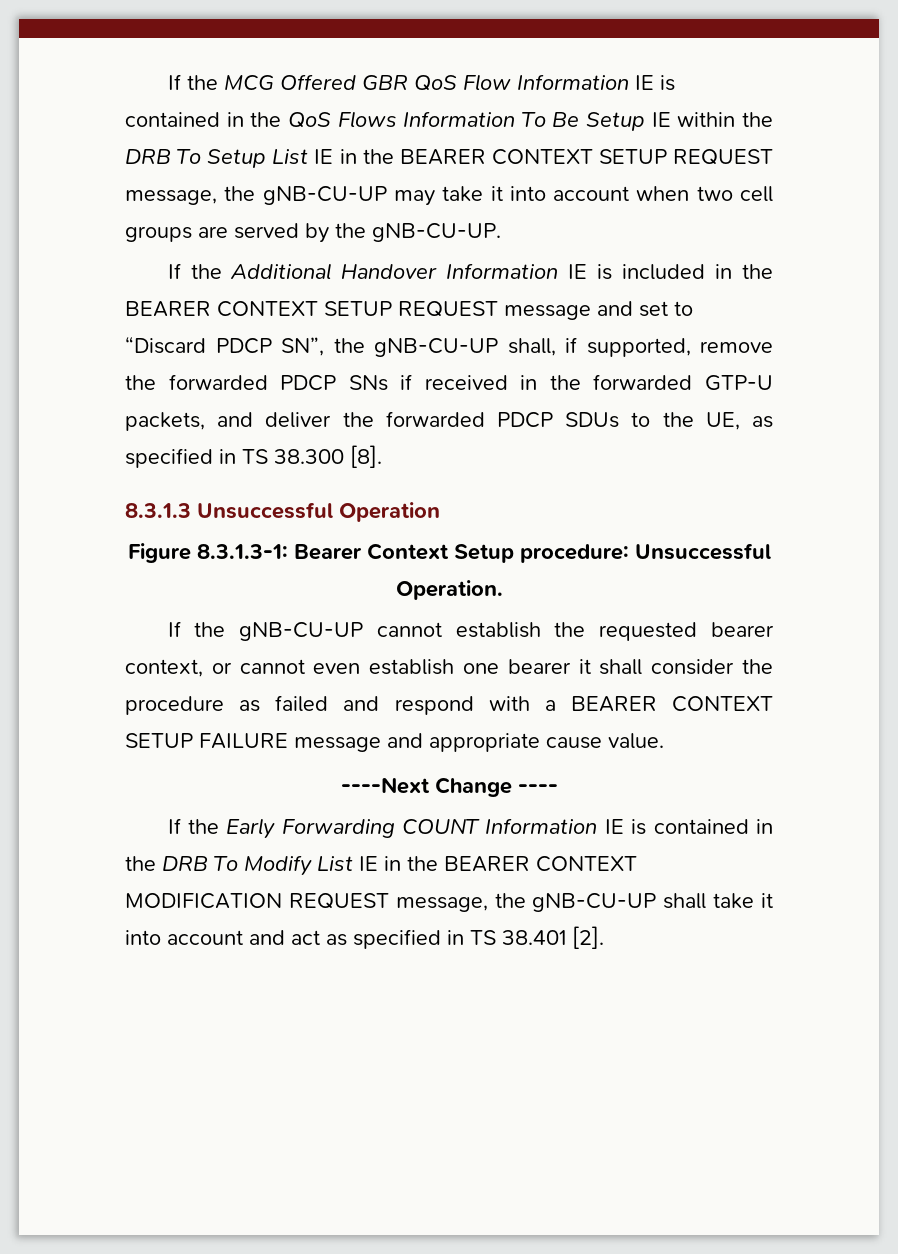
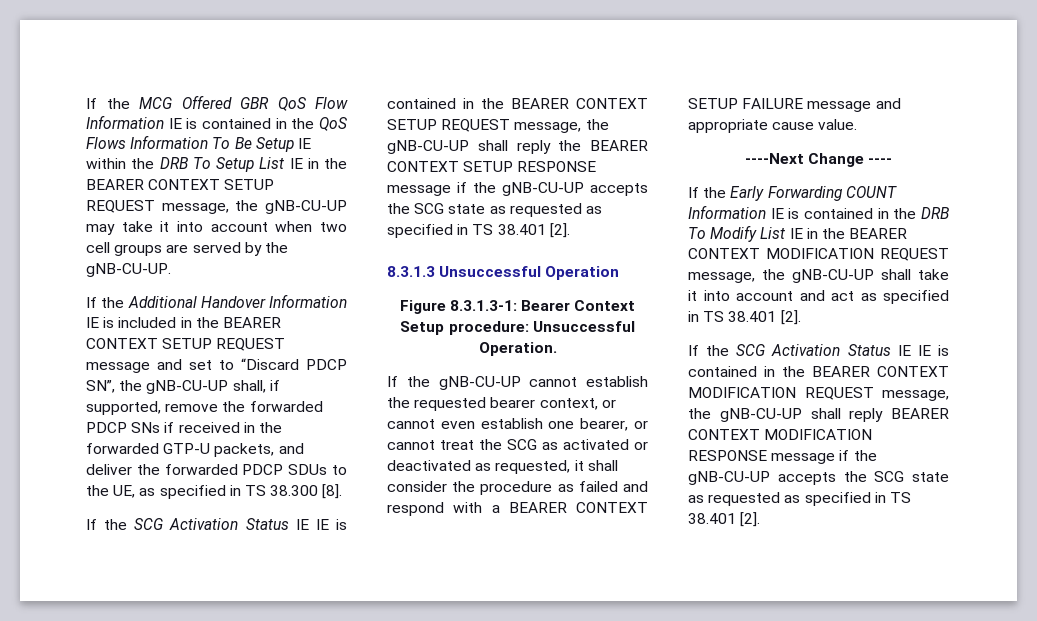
+ If the SCG Activation Status IE IE is contained in the BEARER CONTEXT SETUP REQUEST message, the gNB-CU-UP shall reply the BEARER CONTEXT SETUP RESPONSE message if the gNB-CU-UP accepts the SCG state as requested as specified in TS 38.401 [2].
- If the gNB-CU-UP cannot establish the requested bearer context, or cannot even establish one bearer it shall consider the procedure as failed and respond with a BEARER CONTEXT SETUP FAILURE message and appropriate cause value.
+ If the gNB-CU-UP cannot establish the requested bearer context, or cannot even establish one bearer, or cannot treat the SCG as activated or deactivated as requested, it shall consider the procedure as failed and respond with a BEARER CONTEXT SETUP FAILURE message and appropriate cause value.
+ If the SCG Activation Status IE IE is contained in the BEARER CONTEXT MODIFICATION REQUEST message, the gNB-CU-UP shall reply BEARER CONTEXT MODIFICATION RESPONSE message if the gNB-CU-UP accepts the SCG state as requested as specified in TS 38.401 [2].

